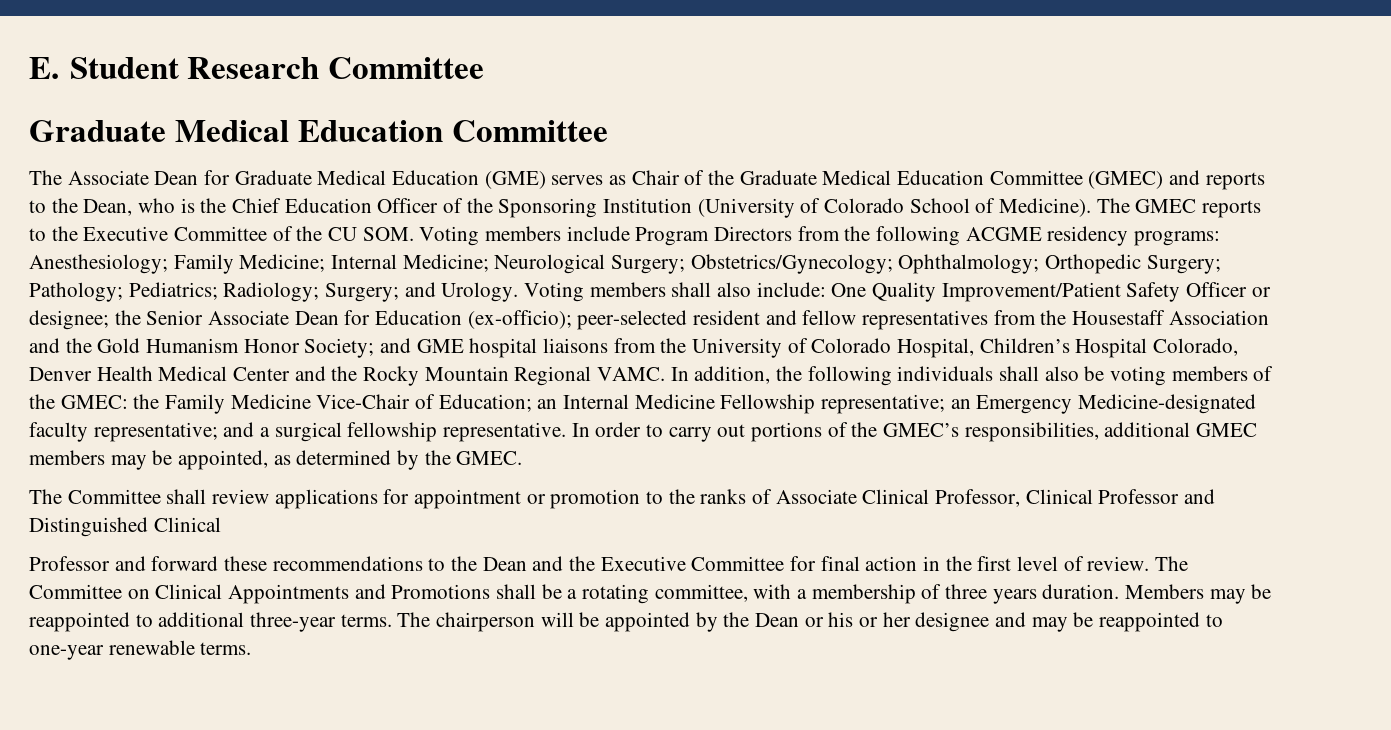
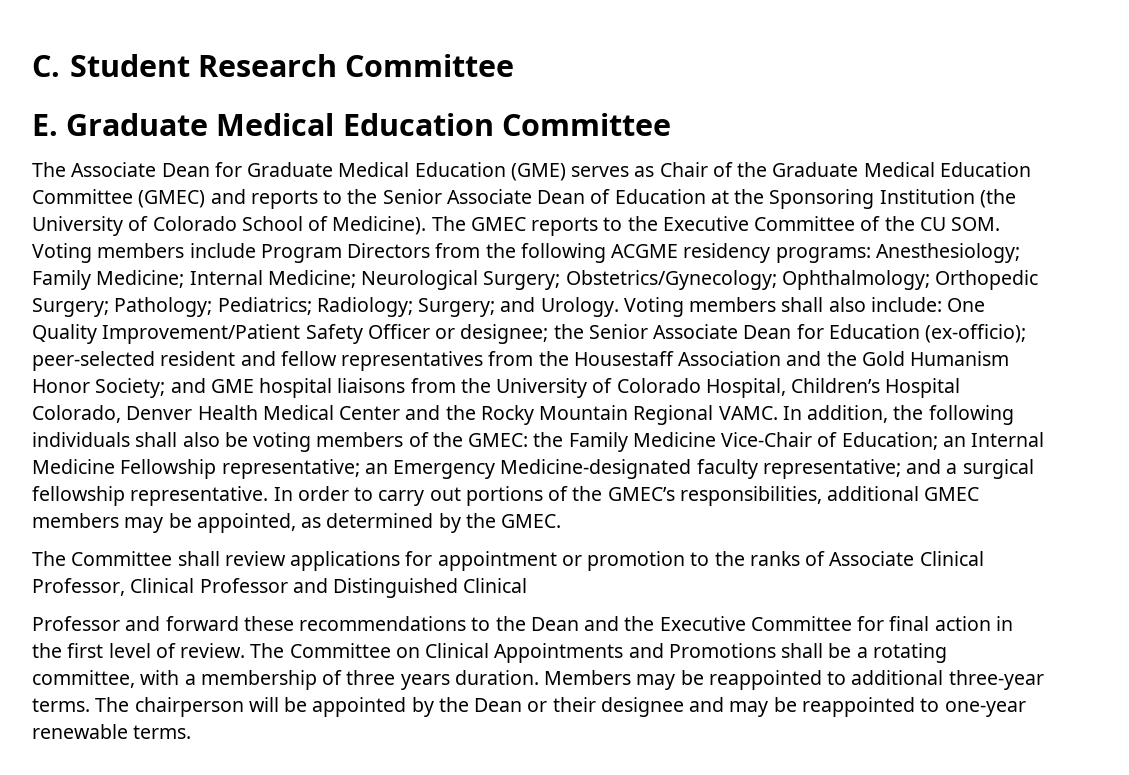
- E. Student Research Committee
- Graduate Medical Education Committee
+ C. Student Research Committee
+ E. Graduate Medical Education Committee
- The Associate Dean for Graduate Medical Education (GME) serves as Chair of the Graduate Medical Education Committee (GMEC) and reports to the Dean, who is the Chief Education Officer of the Sponsoring Institution (University of Colorado School of Medicine).
+ The Associate Dean for Graduate Medical Education (GME) serves as Chair of the Graduate Medical Education Committee (GMEC) and reports to the Senior Associate Dean of Education at the Sponsoring Institution (the University of Colorado School of Medicine).
- The chairperson will be appointed by the Dean or his or her designee and may be reappointed to one-year renewable terms.
+ The chairperson will be appointed by the Dean or their designee and may be reappointed to one-year renewable terms.

